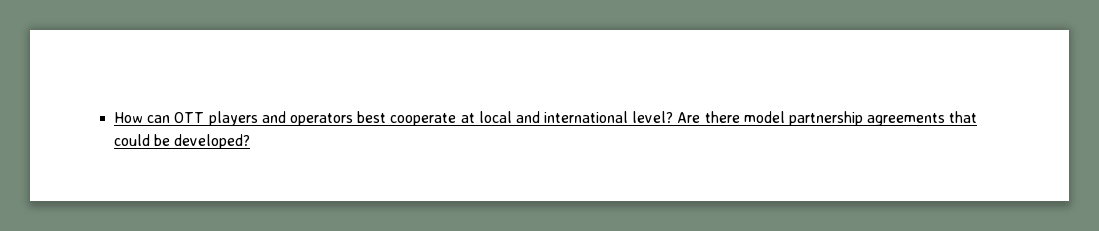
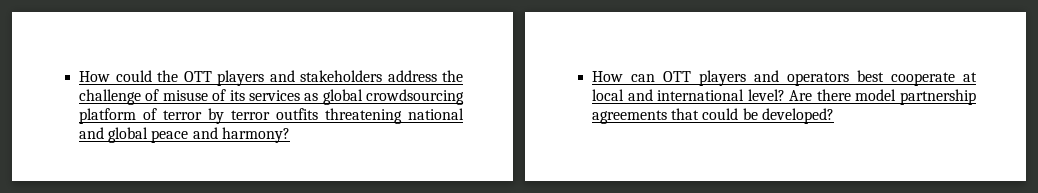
+ How could the OTT players and stakeholders address the challenge of misuse of its services as global crowdsourcing platform of terror by terror outfits threatening national and global peace and harmony?

